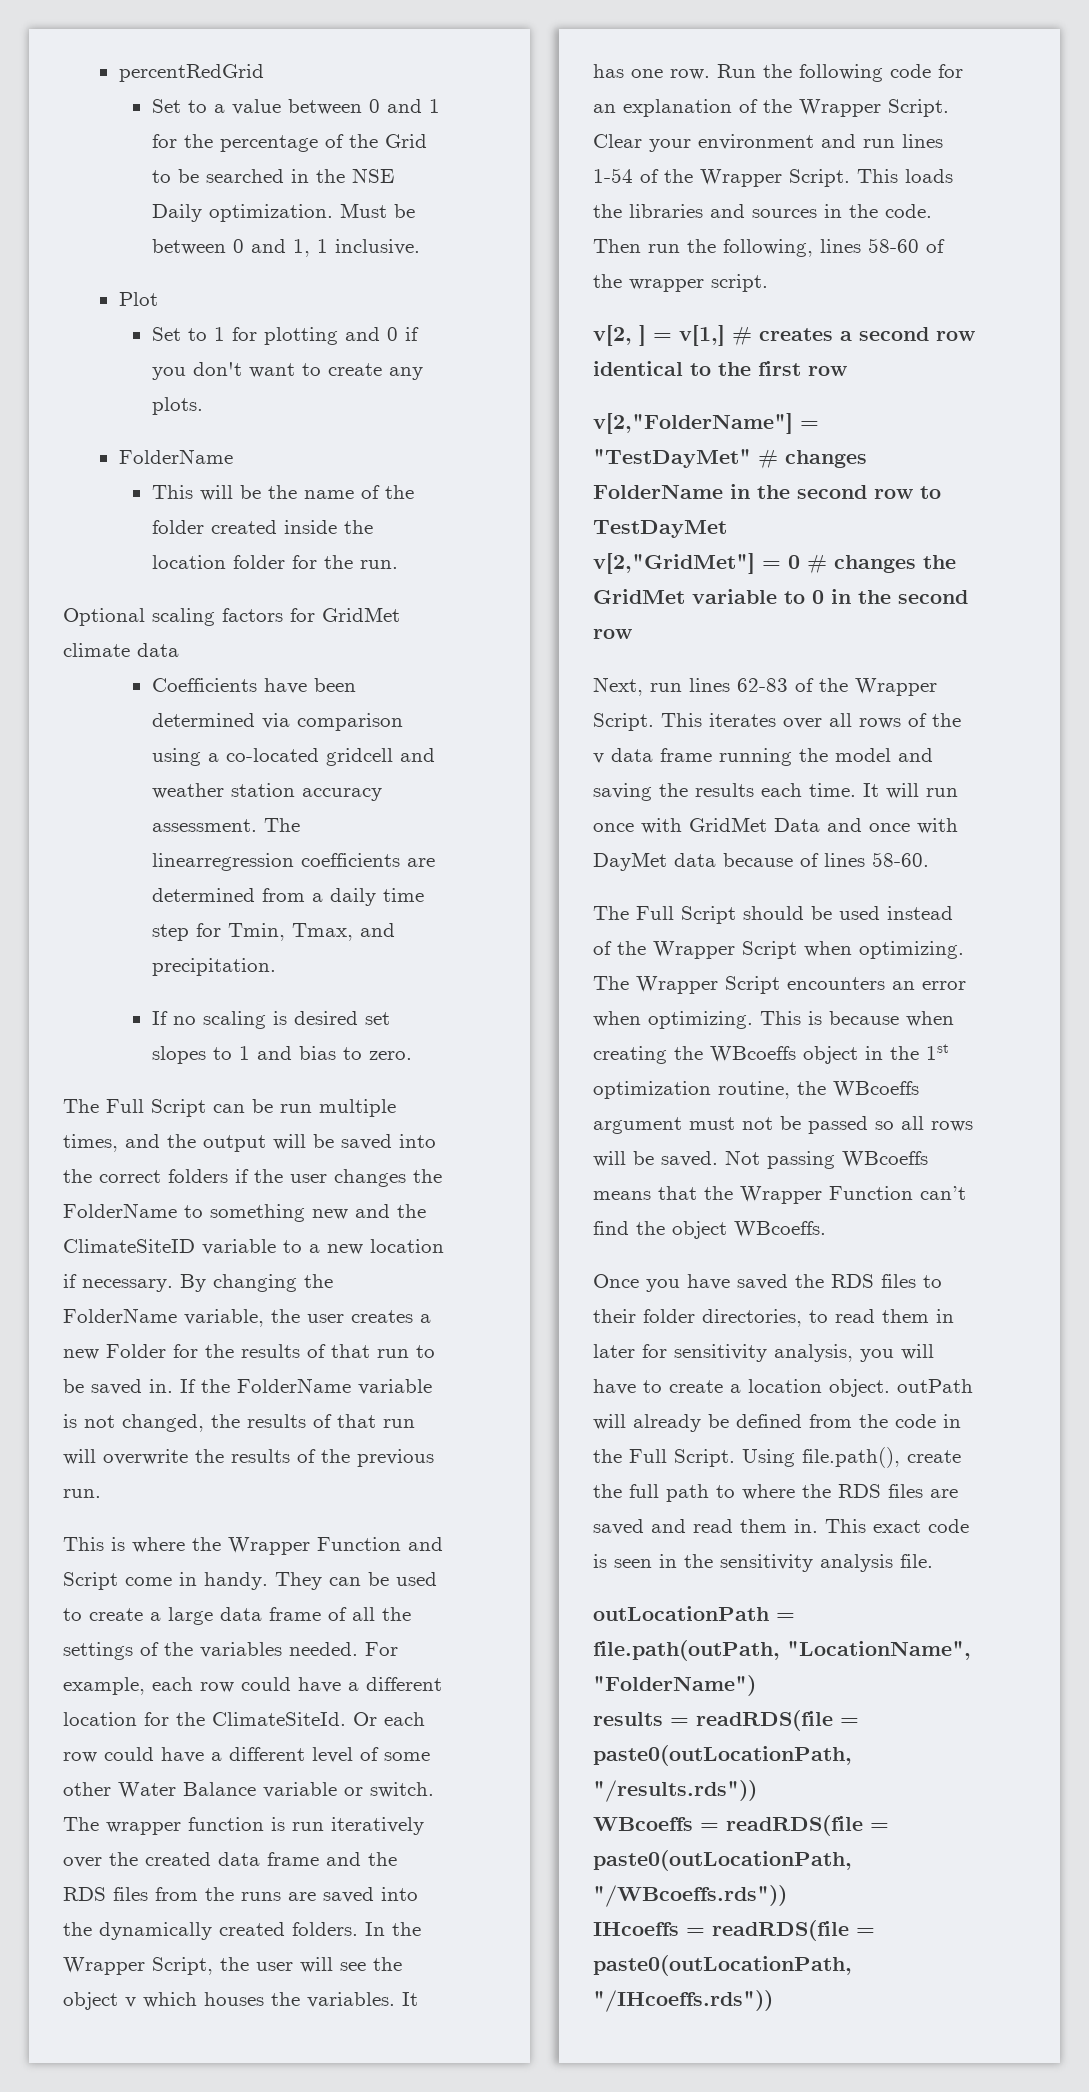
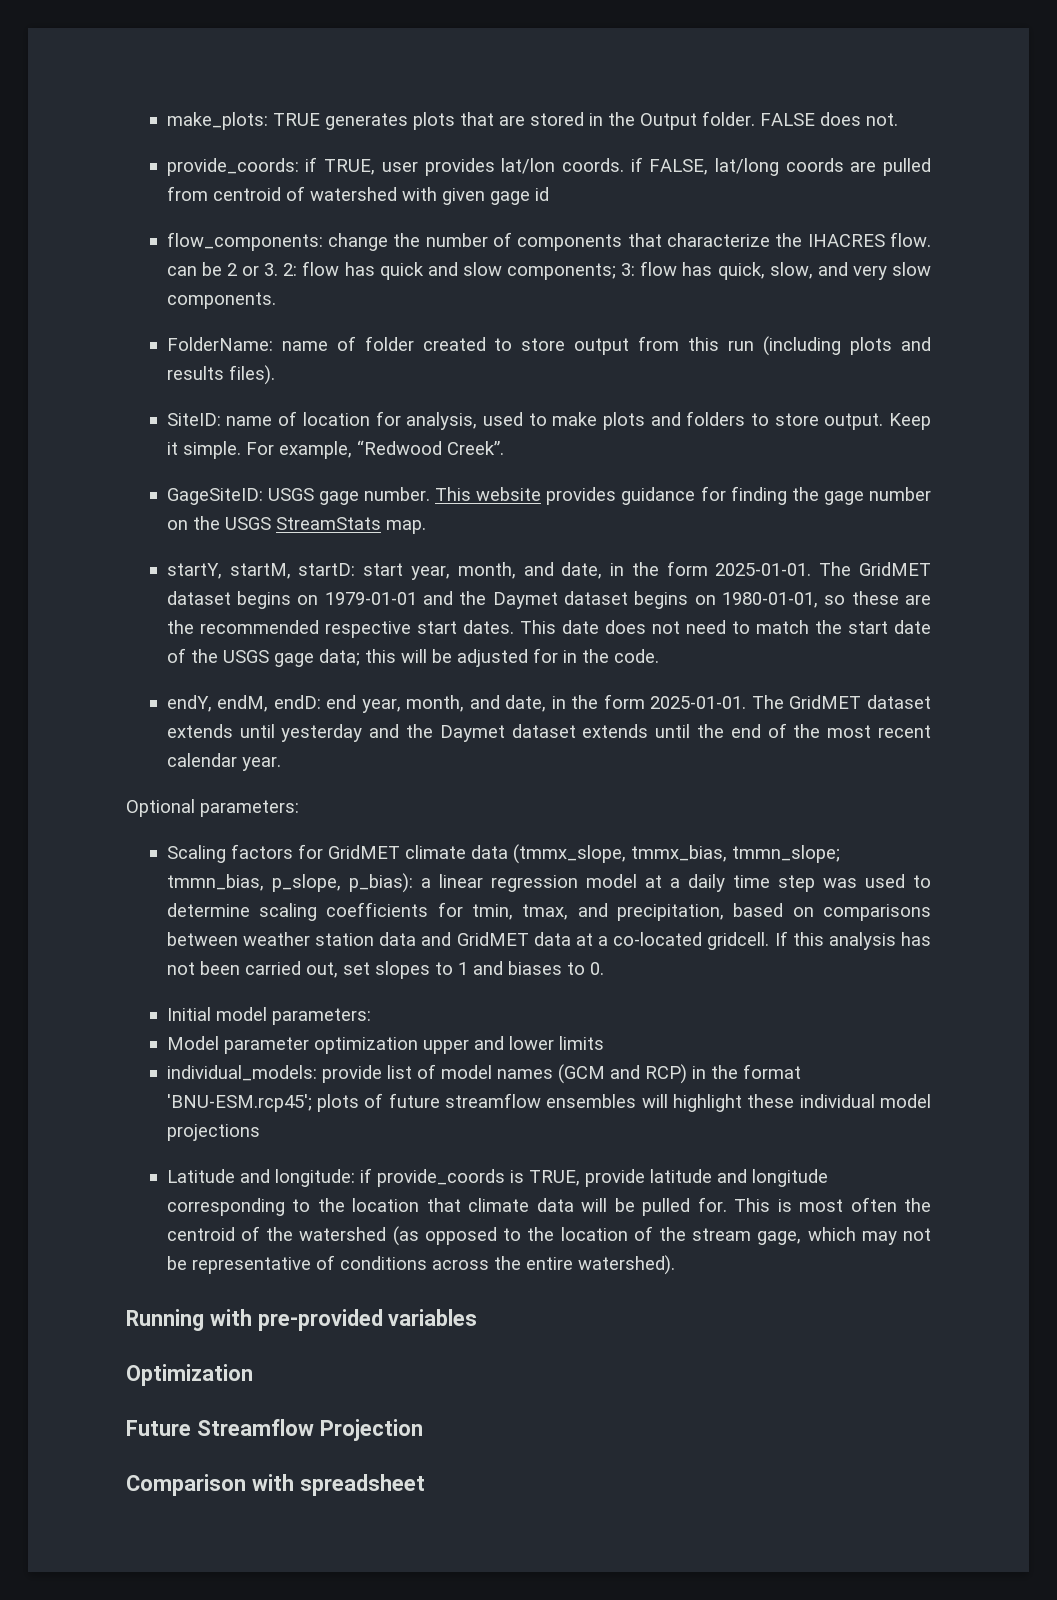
- percentRedGrid
- Set to a value between 0 and 1 for the percentage of the Grid to be searched in the NSE Daily optimization. Must be between 0 and 1, 1 inclusive.
- Plot
- Set to 1 for plotting and 0 if you don't want to create any plots.
- FolderName
- This will be the name of the folder created inside the location folder for the run.
+ make_plots: TRUE generates plots that are stored in the Output folder. FALSE does not.
+ provide_coords: if TRUE, user provides lat/lon coords. if FALSE, lat/long coords are pulled from centroid of watershed with given gage id
+ flow_components: change the number of components that characterize the IHACRES flow. can be 2 or 3. 2: flow has quick and slow components; 3: flow has quick, slow, and very slow components.
+ FolderName: name of folder created to store output from this run (including plots and results files).
+ SiteID: name of location for analysis, used to make plots and folders to store output. Keep it simple. For example, “Redwood Creek”.
+ GageSiteID: USGS gage number. This website provides guidance for finding the gage number on the USGS StreamStats map.
+ startY, startM, startD: start year, month, and date, in the form 2025-01-01. The GridMET dataset begins on 1979-01-01 and the Daymet dataset begins on 1980-01-01, so these are the recommended respective start dates. This date does not need to match the start date of the USGS gage data; this will be adjusted for in the code.
+ endY, endM, endD: end year, month, and date, in the form 2025-01-01. The GridMET dataset extends until yesterday and the Daymet dataset extends until the end of the most recent calendar year.
- Optional scaling factors for GridMet climate data
- Coefficients have been determined via comparison using a co-located gridcell and weather station accuracy assessment. The linearregression coefficients are determined from a daily time step for Tmin, Tmax, and precipitation.
- If no scaling is desired set slopes to 1 and bias to zero.
- The Full Script can be run multiple times, and the output will be saved into the correct folders if the user changes the FolderName to something new and the ClimateSiteID variable to a new location if necessary. By changing the FolderName variable, the user creates a new Folder for the results of that run to be saved in. If the FolderName variable is not changed, the results of that run will overwrite the results of the previous run.
- This is where the Wrapper Function and Script come in handy. They can be used to create a large data frame of all the settings of the variables needed. For example, each row could have a different location for the ClimateSiteId. Or each row could have a different level of some other Water Balance variable or switch. The wrapper function is run iteratively over the created data frame and the RDS files from the runs are saved into the dynamically created folders. In the Wrapper Script, the user will see the object v which houses the variables. It has one row. Run the following code for an explanation of the Wrapper Script. Clear your environment and run lines 1-54 of the Wrapper Script. This loads the libraries and sources in the code. Then run the following, lines 58-60 of the wrapper script.
- v[2, ] = v[1,] # creates a second row identical to the first row
- v[2,"FolderName"] = "TestDayMet" # changes FolderName in the second row to TestDayMet
- v[2,"GridMet"] = 0 # changes the GridMet variable to 0 in the second row
- Next, run lines 62-83 of the Wrapper Script. This iterates over all rows of the v data frame running the model and saving the results each time. It will run once with GridMet Data and once with DayMet data because of lines 58-60.
- The Full Script should be used instead of the Wrapper Script when optimizing. The Wrapper Script encounters an error when optimizing. This is because when creating the WBcoeffs object in the 1st optimization routine, the WBcoeffs argument must not be passed so all rows will be saved. Not passing WBcoeffs means that the Wrapper Function can’t find the object WBcoeffs.
- Once you have saved the RDS files to their folder directories, to read them in later for sensitivity analysis, you will have to create a location object. outPath will already be defined from the code in the Full Script. Using file.path(), create the full path to where the RDS files are saved and read them in. This exact code is seen in the sensitivity analysis file.
- outLocationPath = file.path(outPath, "LocationName", "FolderName")
- results = readRDS(file = paste0(outLocationPath, "/results.rds"))
- WBcoeffs = readRDS(file = paste0(outLocationPath, "/WBcoeffs.rds"))
- IHcoeffs = readRDS(file = paste0(outLocationPath, "/IHcoeffs.rds"))
+ Optional parameters:
+ Scaling factors for GridMET climate data (tmmx_slope, tmmx_bias, tmmn_slope; tmmn_bias, p_slope, p_bias): a linear regression model at a daily time step was used to determine scaling coefficients for tmin, tmax, and precipitation, based on comparisons between weather station data and GridMET data at a co-located gridcell. If this analysis has not been carried out, set slopes to 1 and biases to 0.
+ Initial model parameters:
+ Model parameter optimization upper and lower limits
+ individual_models: provide list of model names (GCM and RCP) in the format 'BNU-ESM.rcp45'; plots of future streamflow ensembles will highlight these individual model projections
+ Latitude and longitude: if provide_coords is TRUE, provide latitude and longitude corresponding to the location that climate data will be pulled for. This is most often the centroid of the watershed (as opposed to the location of the stream gage, which may not be representative of conditions across the entire watershed).
+ Running with pre-provided variables
+ Optimization
+ Future Streamflow Projection
+ Comparison with spreadsheet

